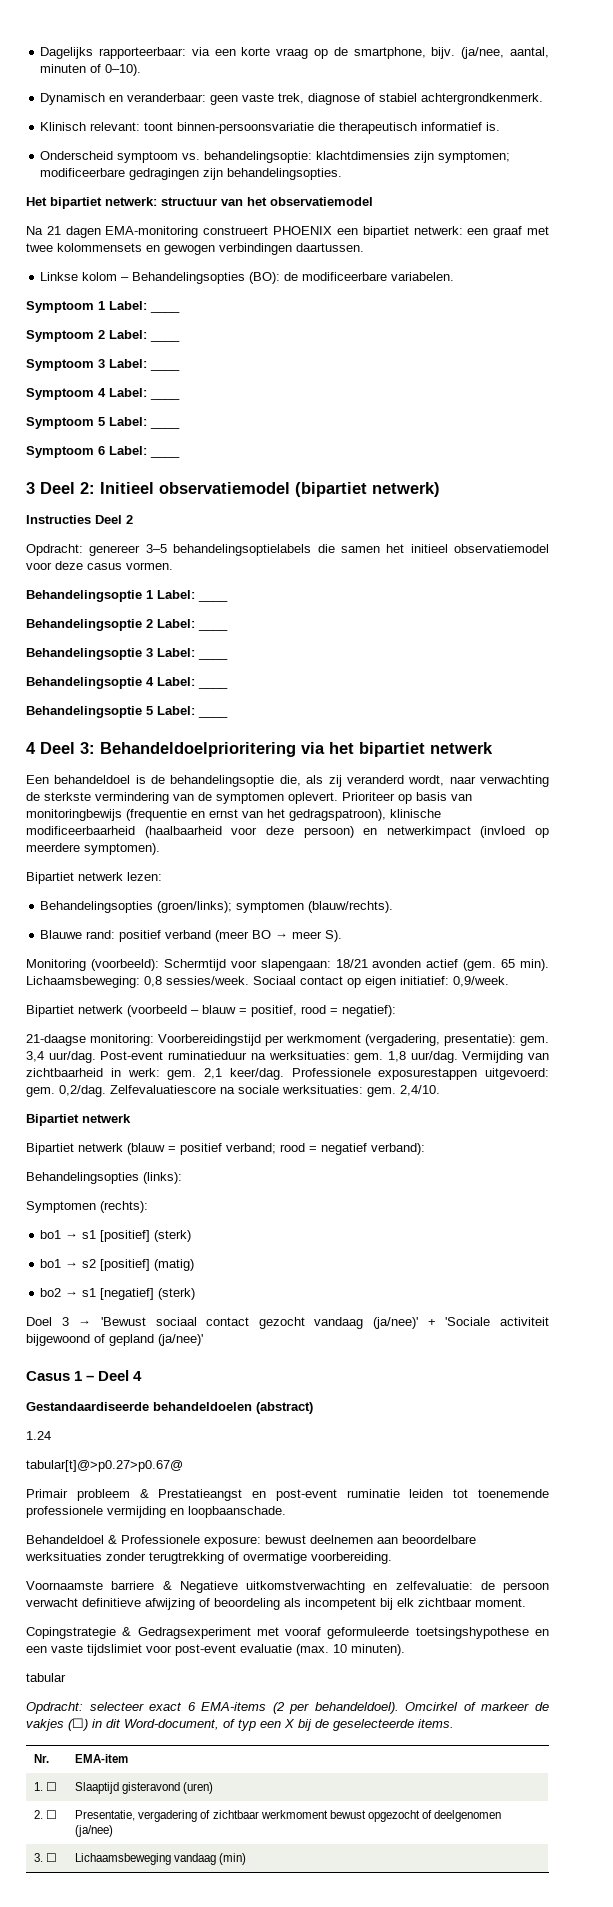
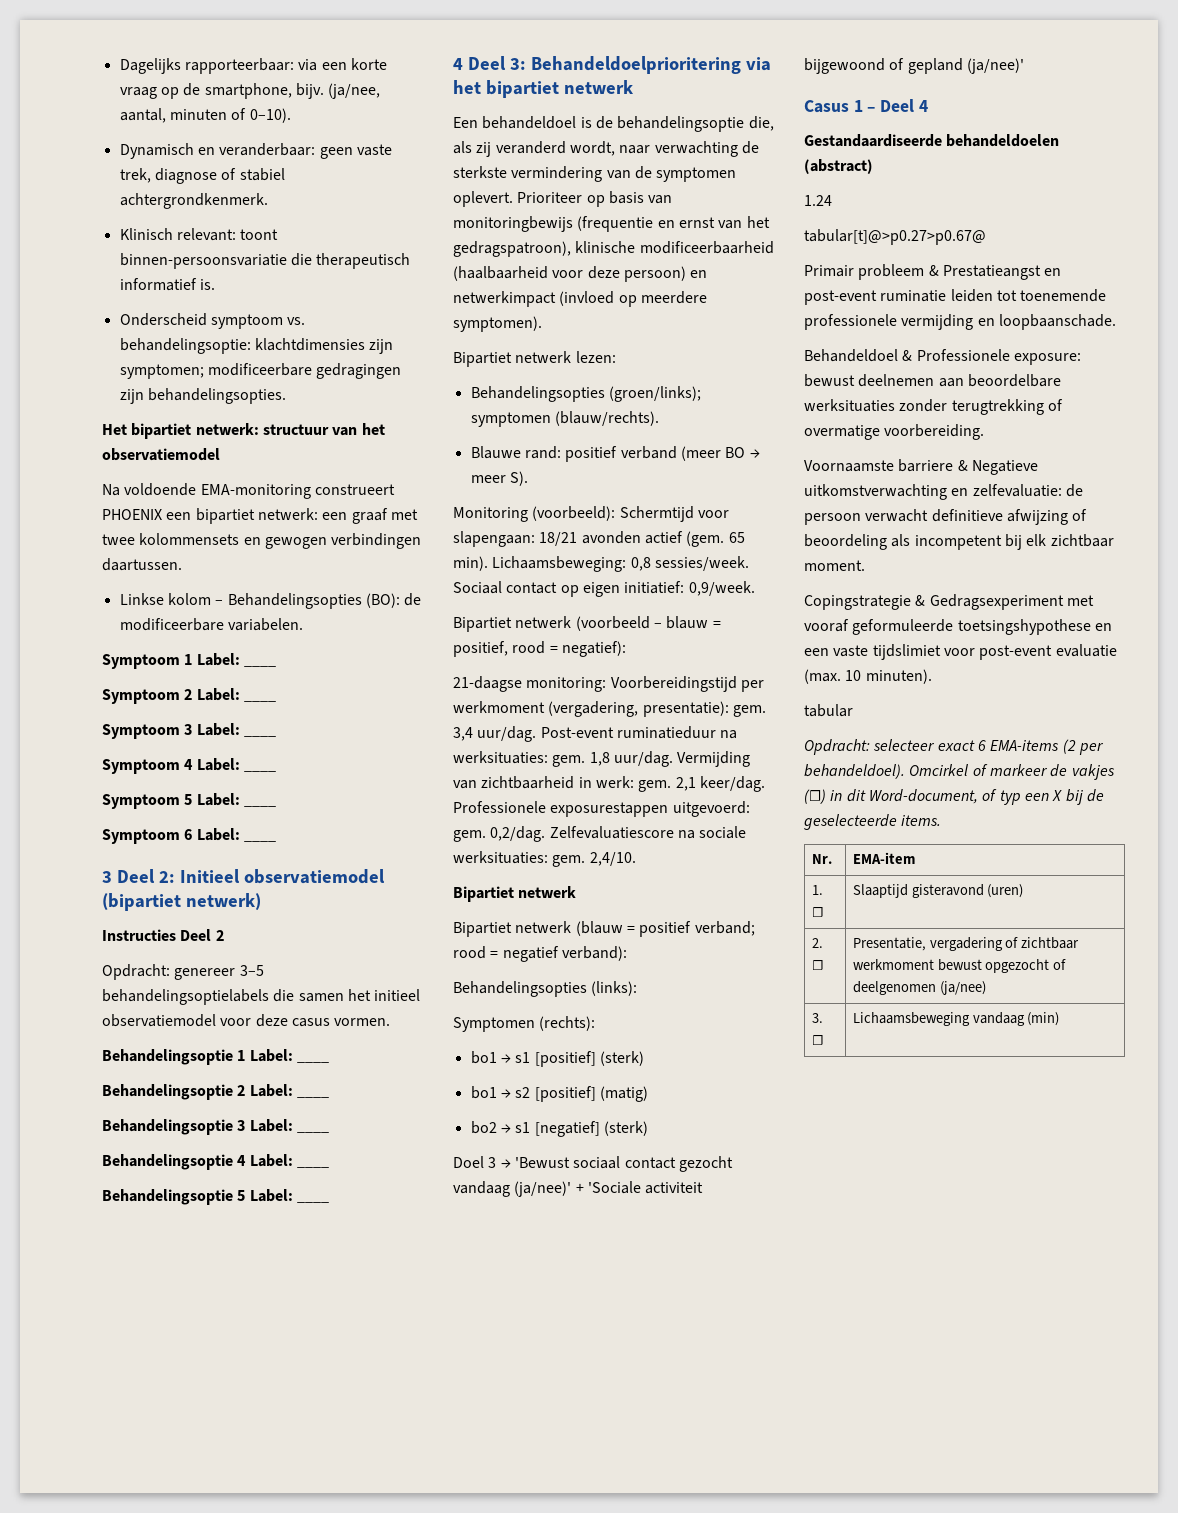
- Na 21 dagen EMA-monitoring construeert PHOENIX een bipartiet netwerk: een graaf met twee kolommensets en gewogen verbindingen daartussen.
+ Na voldoende EMA-monitoring construeert PHOENIX een bipartiet netwerk: een graaf met twee kolommensets en gewogen verbindingen daartussen.

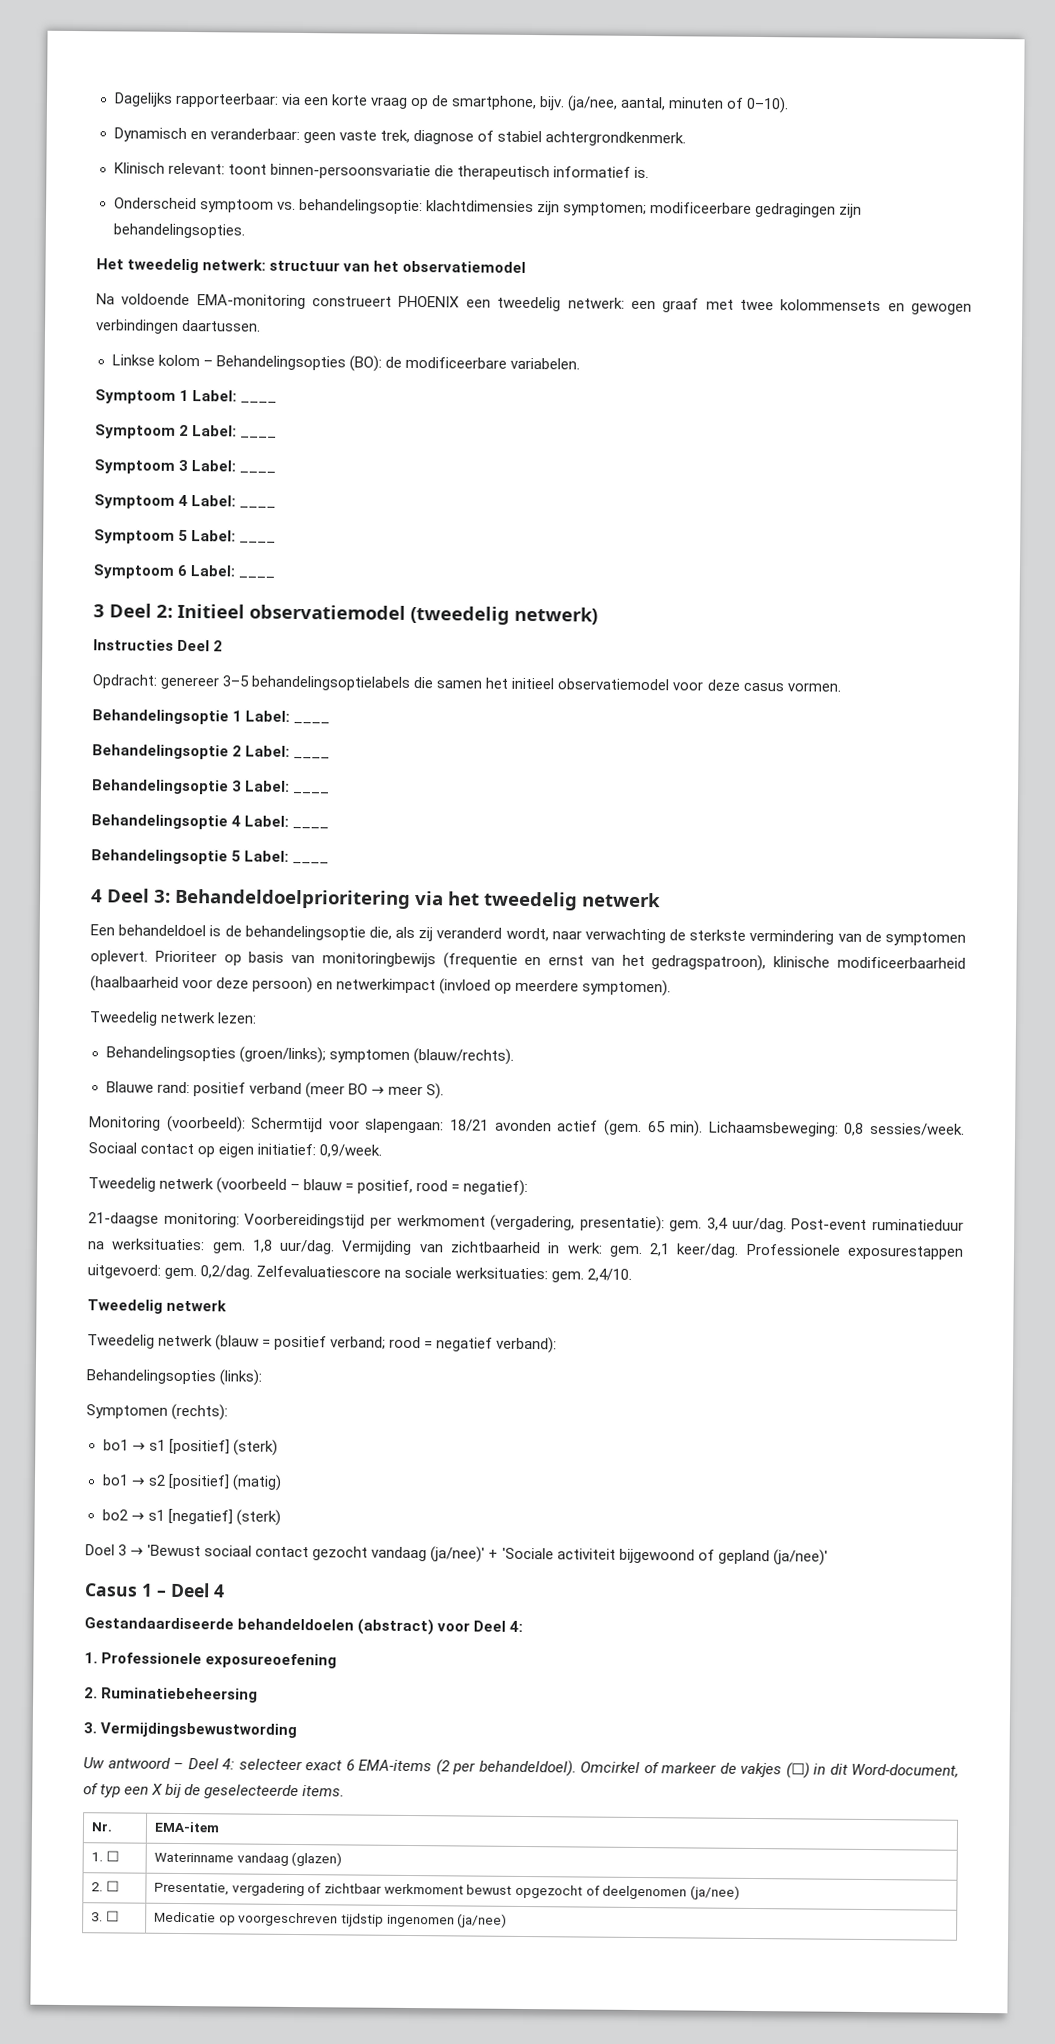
- Het bipartiet netwerk: structuur van het observatiemodel
+ Het tweedelig netwerk: structuur van het observatiemodel
- Na voldoende EMA-monitoring construeert PHOENIX een bipartiet netwerk: een graaf met twee kolommensets en gewogen verbindingen daartussen.
+ Na voldoende EMA-monitoring construeert PHOENIX een tweedelig netwerk: een graaf met twee kolommensets en gewogen verbindingen daartussen.
- 3 Deel 2: Initieel observatiemodel (bipartiet netwerk)
+ 3 Deel 2: Initieel observatiemodel (tweedelig netwerk)
- 4 Deel 3: Behandeldoelprioritering via het bipartiet netwerk
+ 4 Deel 3: Behandeldoelprioritering via het tweedelig netwerk
- Bipartiet netwerk lezen:
+ Tweedelig netwerk lezen:
- Bipartiet netwerk (voorbeeld – blauw = positief, rood = negatief):
+ Tweedelig netwerk (voorbeeld – blauw = positief, rood = negatief):
  2,4/10.
- Bipartiet netwerk
- Bipartiet netwerk (blauw = positief verband; rood = negatief verband):
+ Tweedelig netwerk
+ Tweedelig netwerk (blauw = positief verband; rood = negatief verband):
- Gestandaardiseerde behandeldoelen (abstract)
- 1.24
- tabular[t]@>p0.27>p0.67@
- Primair probleem & Prestatieangst en post-event ruminatie leiden tot toenemende professionele vermijding en loopbaanschade.
- Behandeldoel & Professionele exposure: bewust deelnemen aan beoordelbare werksituaties zonder terugtrekking of overmatige voorbereiding.
- Voornaamste barriere & Negatieve uitkomstverwachting en zelfevaluatie: de persoon verwacht definitieve afwijzing of beoordeling als incompetent bij elk zichtbaar moment.
- Copingstrategie & Gedragsexperiment met vooraf geformuleerde toetsingshypothese en een vaste tijdslimiet voor post-event evaluatie (max. 10 minuten).
- tabular
- Opdracht: selecteer exact 6 EMA-items (2 per behandeldoel).
+ Gestandaardiseerde behandeldoelen (abstract) voor Deel 4:
+ 1. Professionele exposureoefening
+ 2. Ruminatiebeheersing
+ 3. Vermijdingsbewustwording
+ Uw antwoord – Deel 4: selecteer exact 6 EMA-items (2 per behandeldoel).
- 1. ☐ | Slaaptijd gisteravond (uren)
+ 1. ☐ | Waterinname vandaag (glazen)
- 3. ☐ | Lichaamsbeweging vandaag (min)
+ 3. ☐ | Medicatie op voorgeschreven tijdstip ingenomen (ja/nee)

